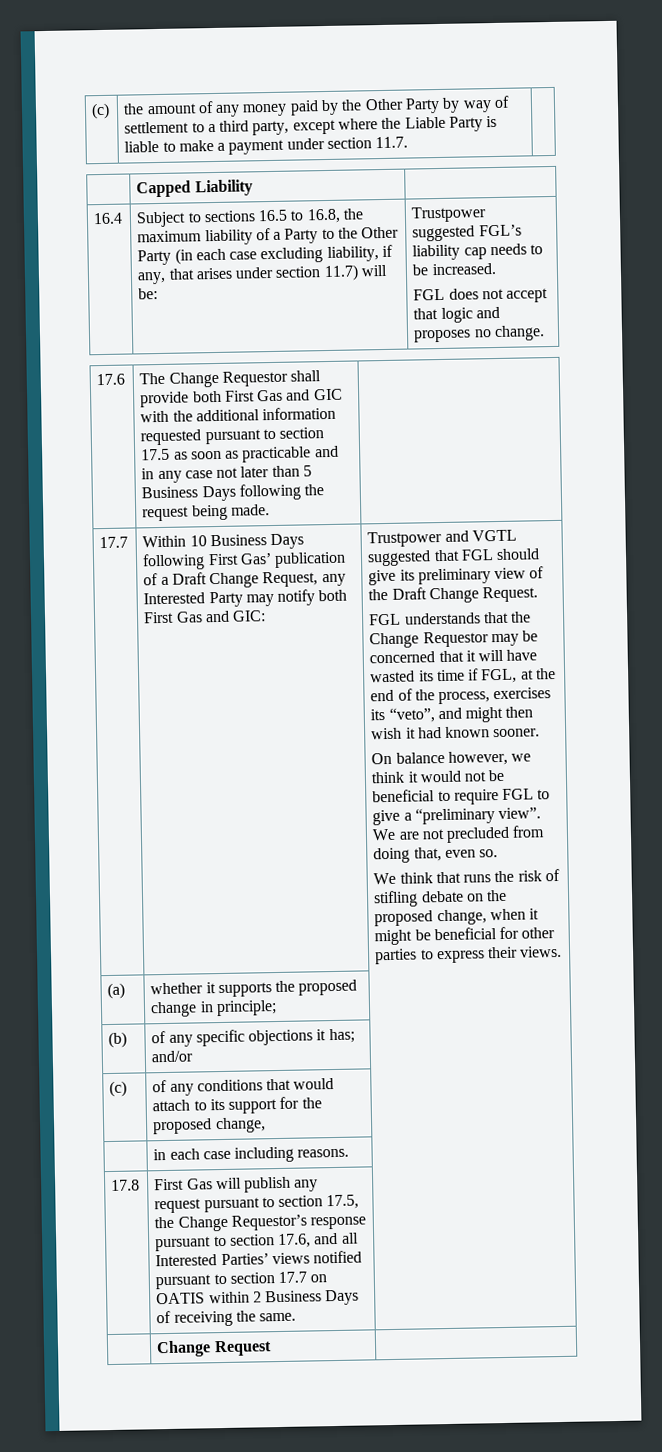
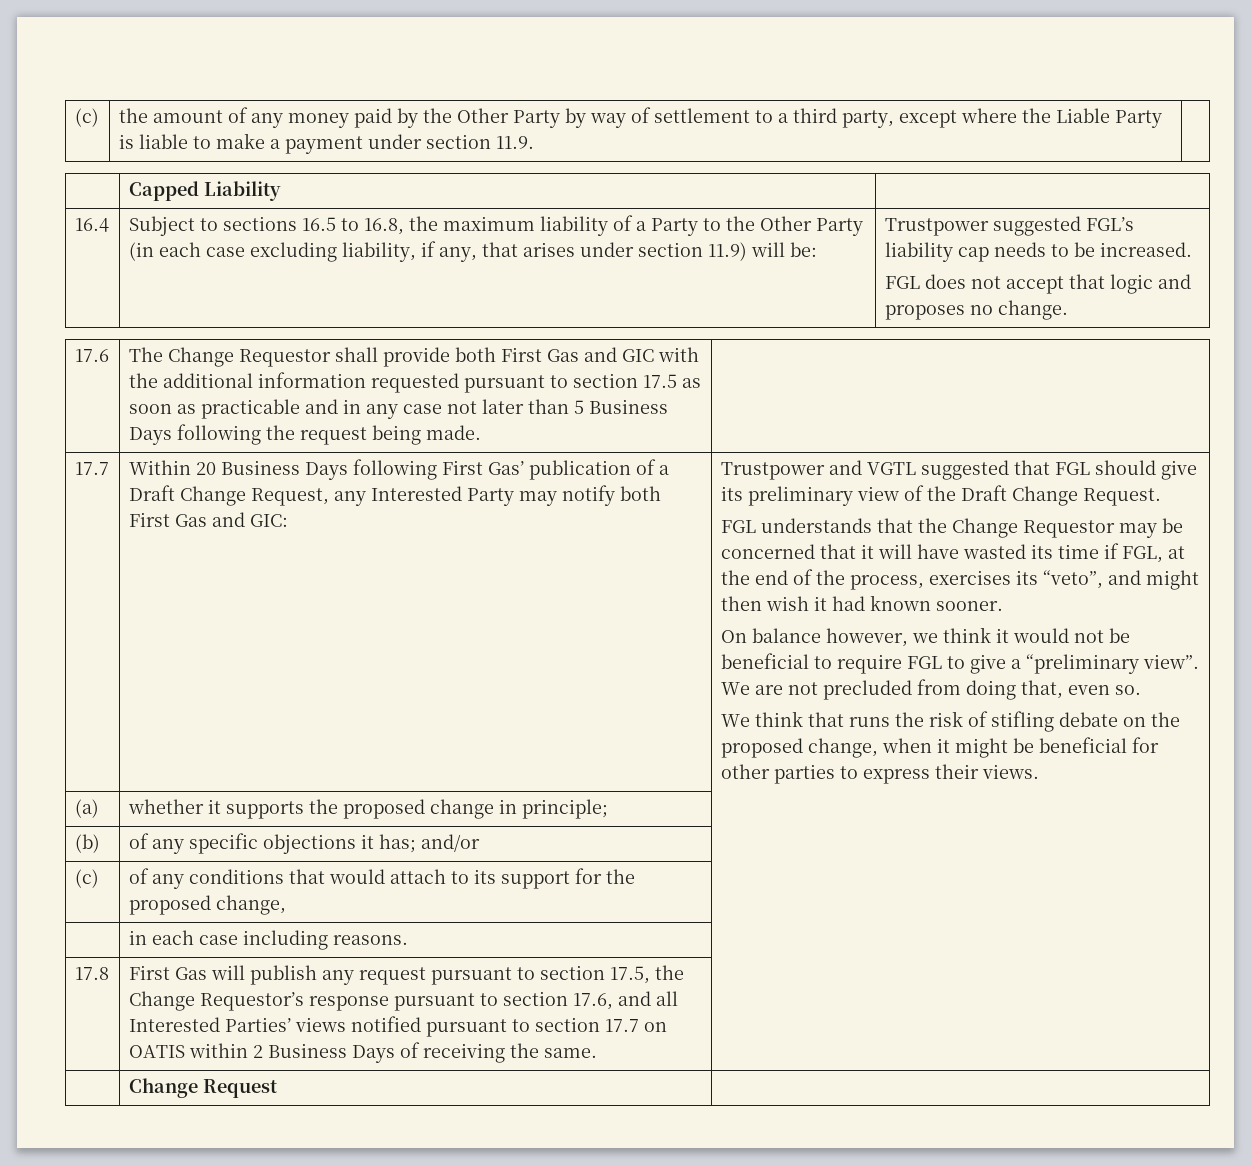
- (c) | the amount of any money paid by the Other Party by way of settlement to a third party, except where the Liable Party is liable to make a payment under section 11.7. |
+ (c) | the amount of any money paid by the Other Party by way of settlement to a third party, except where the Liable Party is liable to make a payment under section 11.9. |
- Subject to sections 16.5 to 16.8, the maximum liability of a Party to the Other Party (in each case excluding liability, if any, that arises under section 11.7) will be:
+ Subject to sections 16.5 to 16.8, the maximum liability of a Party to the Other Party (in each case excluding liability, if any, that arises under section 11.9) will be:
- Within 10 Business Days following First Gas’ publication of a Draft Change Request, any Interested Party may notify both First Gas and GIC:
+ Within 20 Business Days following First Gas’ publication of a Draft Change Request, any Interested Party may notify both First Gas and GIC:

